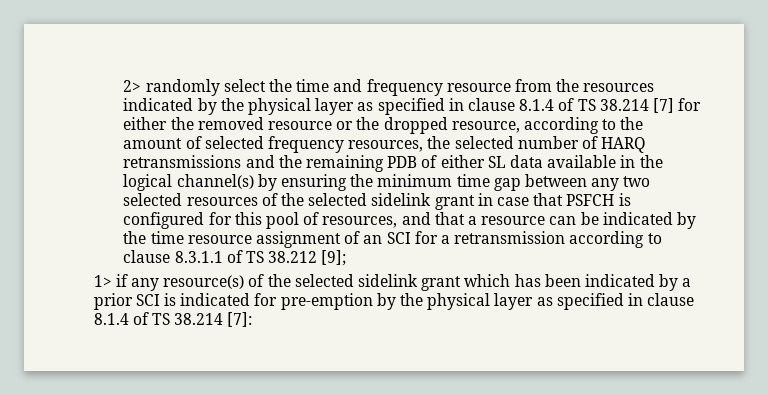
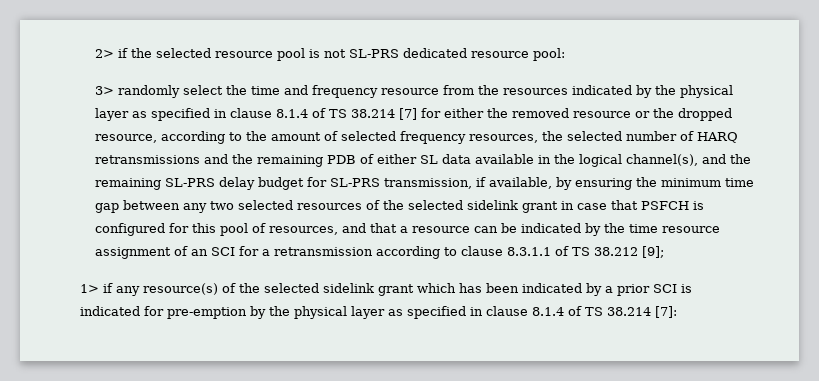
- 2> randomly select the time and frequency resource from the resources indicated by the physical layer as specified in clause 8.1.4 of TS 38.214 [7] for either the removed resource or the dropped resource, according to the amount of selected frequency resources, the selected number of HARQ retransmissions and the remaining PDB of either SL data available in the logical channel(s) by ensuring the minimum time gap between any two selected resources of the selected sidelink grant in case that PSFCH is configured for this pool of resources, and that a resource can be indicated by the time resource assignment of an SCI for a retransmission according to clause 8.3.1.1 of TS 38.212 [9];
+ 2> if the selected resource pool is not SL-PRS dedicated resource pool:
+ 3> randomly select the time and frequency resource from the resources indicated by the physical layer as specified in clause 8.1.4 of TS 38.214 [7] for either the removed resource or the dropped resource, according to the amount of selected frequency resources, the selected number of HARQ retransmissions and the remaining PDB of either SL data available in the logical channel(s), and the remaining SL-PRS delay budget for SL-PRS transmission, if available, by ensuring the minimum time gap between any two selected resources of the selected sidelink grant in case that PSFCH is configured for this pool of resources, and that a resource can be indicated by the time resource assignment of an SCI for a retransmission according to clause 8.3.1.1 of TS 38.212 [9];

